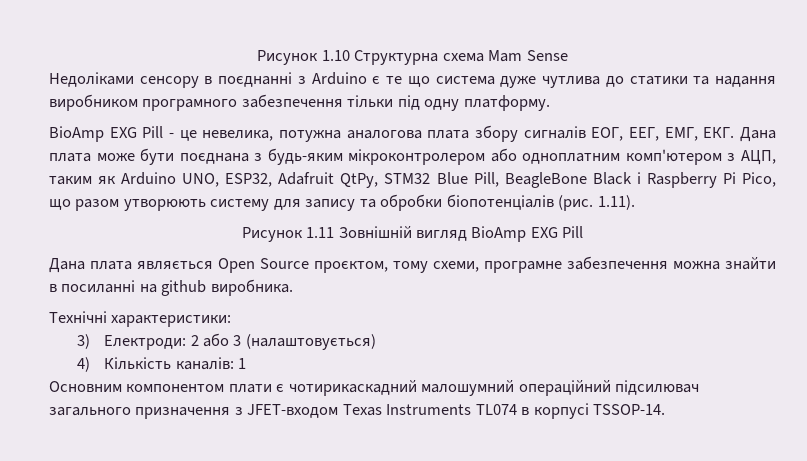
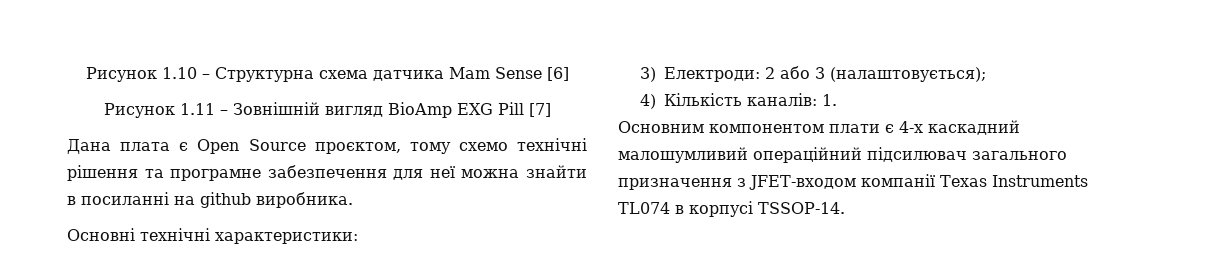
- Рисунок 1.10 Структурна схема Mam Sense
- Недоліками сенсору в поєднанні з Arduino є те що система дуже чутлива до статики та надання виробником програмного забезпечення тільки під одну платформу.
- BioAmp EXG Pill - це невелика, потужна аналогова плата збору сигналів ЕОГ, ЕЕГ, ЕМГ, ЕКГ. Дана плата може бути поєднана з будь-яким мікроконтролером або одноплатним комп'ютером з АЦП, таким як Arduino UNO, ESP32, Adafruit QtPy, STM32 Blue Pill, BeagleBone Black і Raspberry Pi Pico, що разом утворюють систему для запису та обробки біопотенціалів (рис. 1.11).
+ Рисунок 1.10 – Структурна схема датчика Mam Sense [6]
- Рисунок 1.11 Зовнішній вигляд BioAmp EXG Pill
- Дана плата являється Open Source проєктом, тому схеми, програмне забезпечення можна знайти в посиланні на github виробника.
+ Рисунок 1.11 – Зовнішній вигляд BioAmp EXG Pill [7]
+ Дана плата є Open Source проєктом, тому схемо технічні рішення та програмне забезпечення для неї можна знайти в посиланні на github виробника.
- Технічні характеристики:
+ Основні технічні характеристики:
- 3) Електроди: 2 або 3 (налаштовується)
+ 3) Електроди: 2 або 3 (налаштовується);
- 4) Кількість каналів: 1
+ 4) Кількість каналів: 1.
- Основним компонентом плати є чотирикаскадний малошумний операційний підсилювач загального призначення з JFET-входом Texas Instruments TL074 в корпусі TSSOP-14.
+ Основним компонентом плати є 4-х каскадний малошумливий операційний підсилювач загального призначення з JFET-входом компанії Texas Instruments TL074 в корпусі TSSOP-14.

